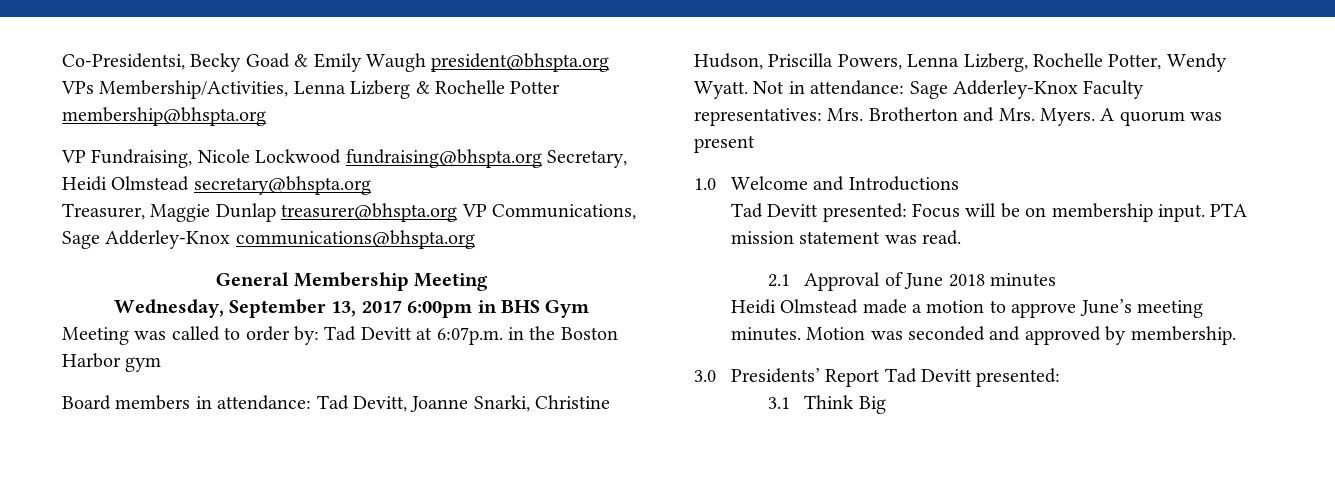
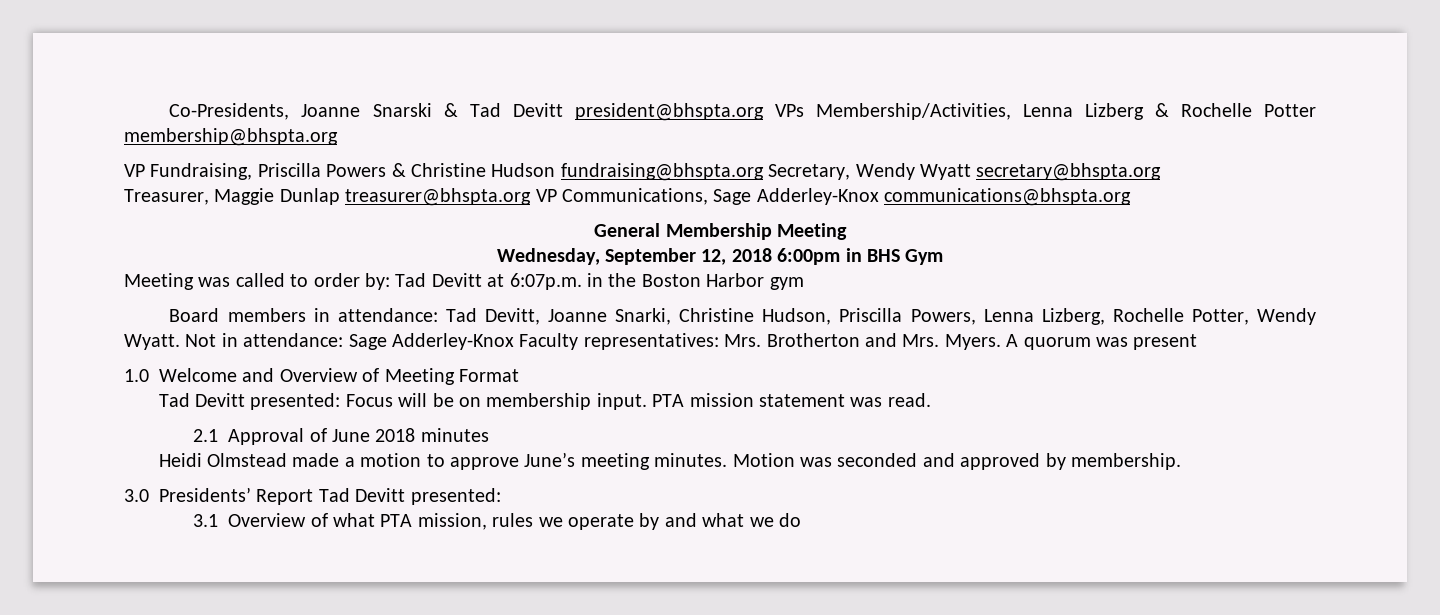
- Co-Presidentsi, Becky Goad & Emily Waugh president@bhspta.org VPs Membership/Activities, Lenna Lizberg & Rochelle Potter membership@bhspta.org
+ Co-Presidents, Joanne Snarski & Tad Devitt president@bhspta.org VPs Membership/Activities, Lenna Lizberg & Rochelle Potter membership@bhspta.org
- VP Fundraising, Nicole Lockwood fundraising@bhspta.org Secretary, Heidi Olmstead secretary@bhspta.org
+ VP Fundraising, Priscilla Powers & Christine Hudson fundraising@bhspta.org Secretary, Wendy Wyatt secretary@bhspta.org
- Wednesday, September 13, 2017 6:00pm in BHS Gym
+ Wednesday, September 12, 2018 6:00pm in BHS Gym
- 1.0 Welcome and Introductions
+ 1.0 Welcome and Overview of Meeting Format
- 3.1 Think Big
+ 3.1 Overview of what PTA mission, rules we operate by and what we do

